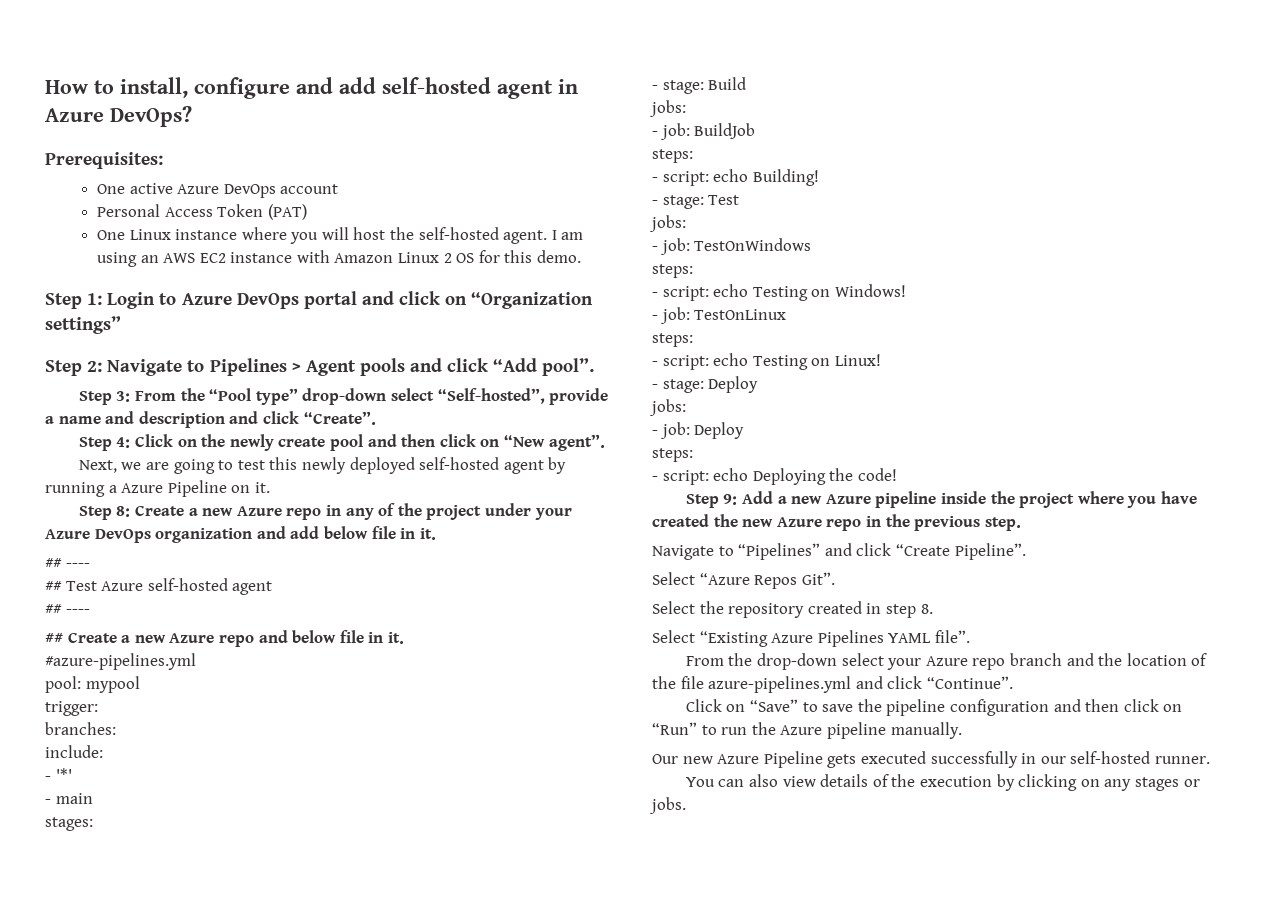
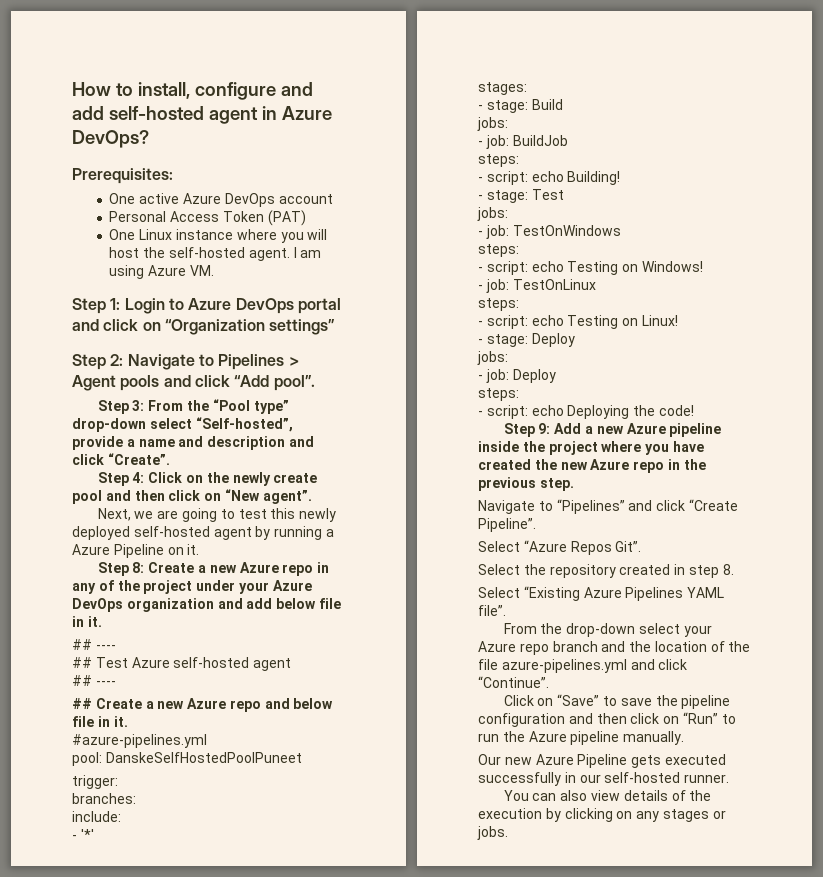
- I am using an AWS EC2 instance with Amazon Linux 2 OS for this demo.
+ I am using Azure VM.
- pool: mypool
+ pool: DanskeSelfHostedPoolPuneet
- - main

